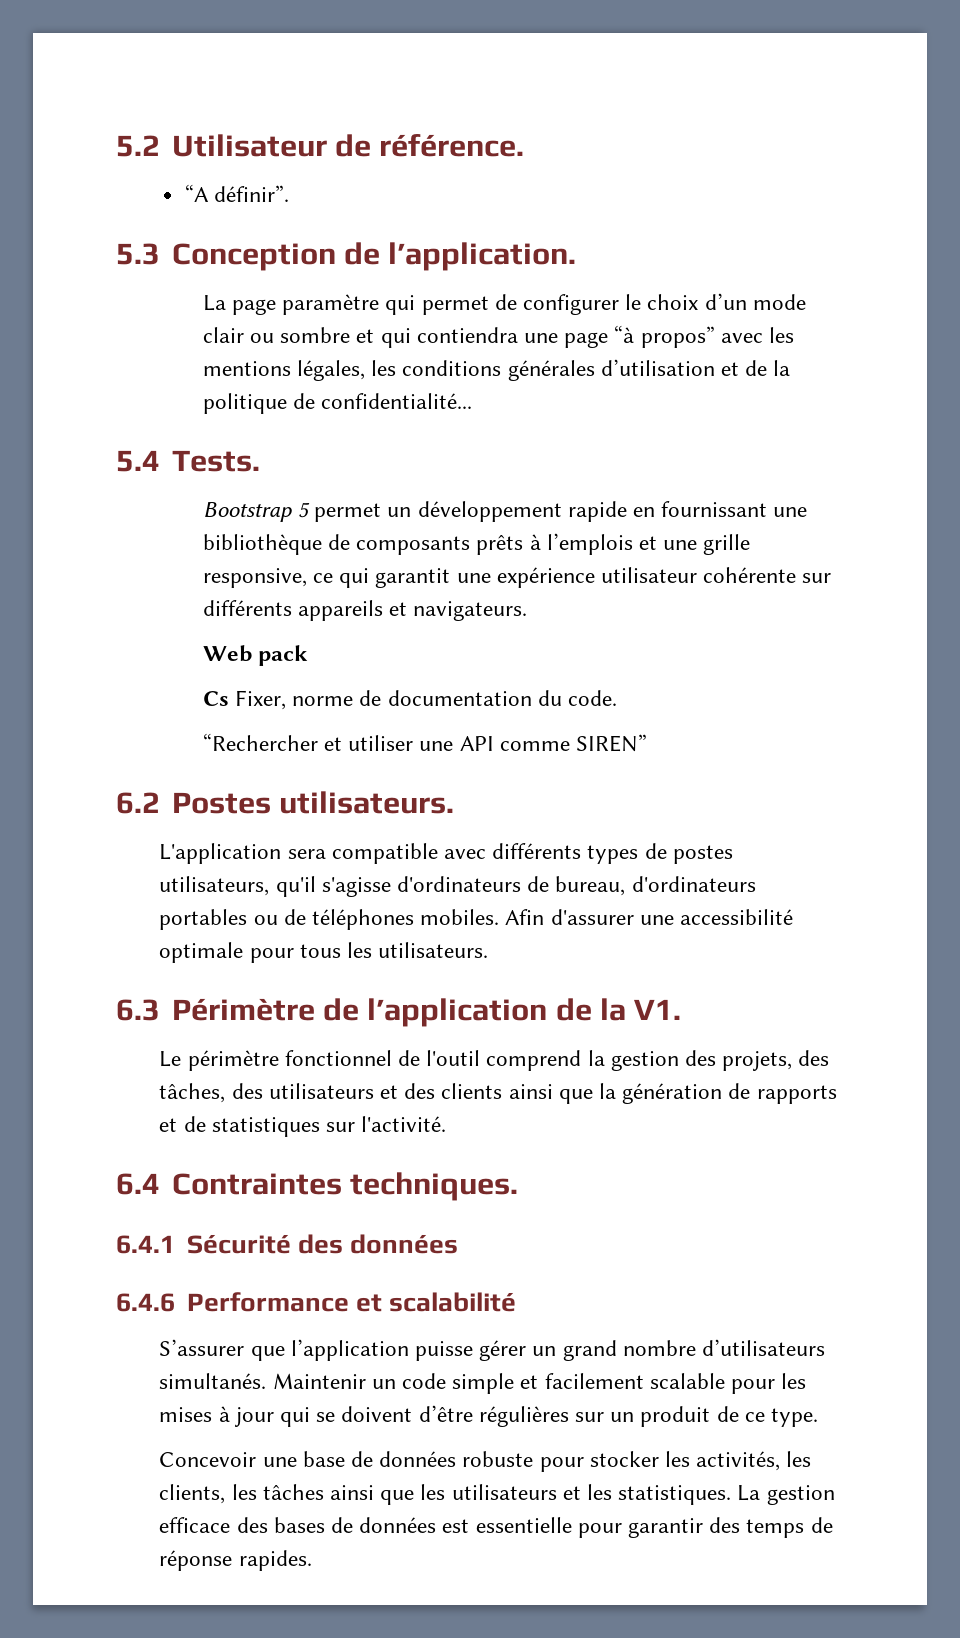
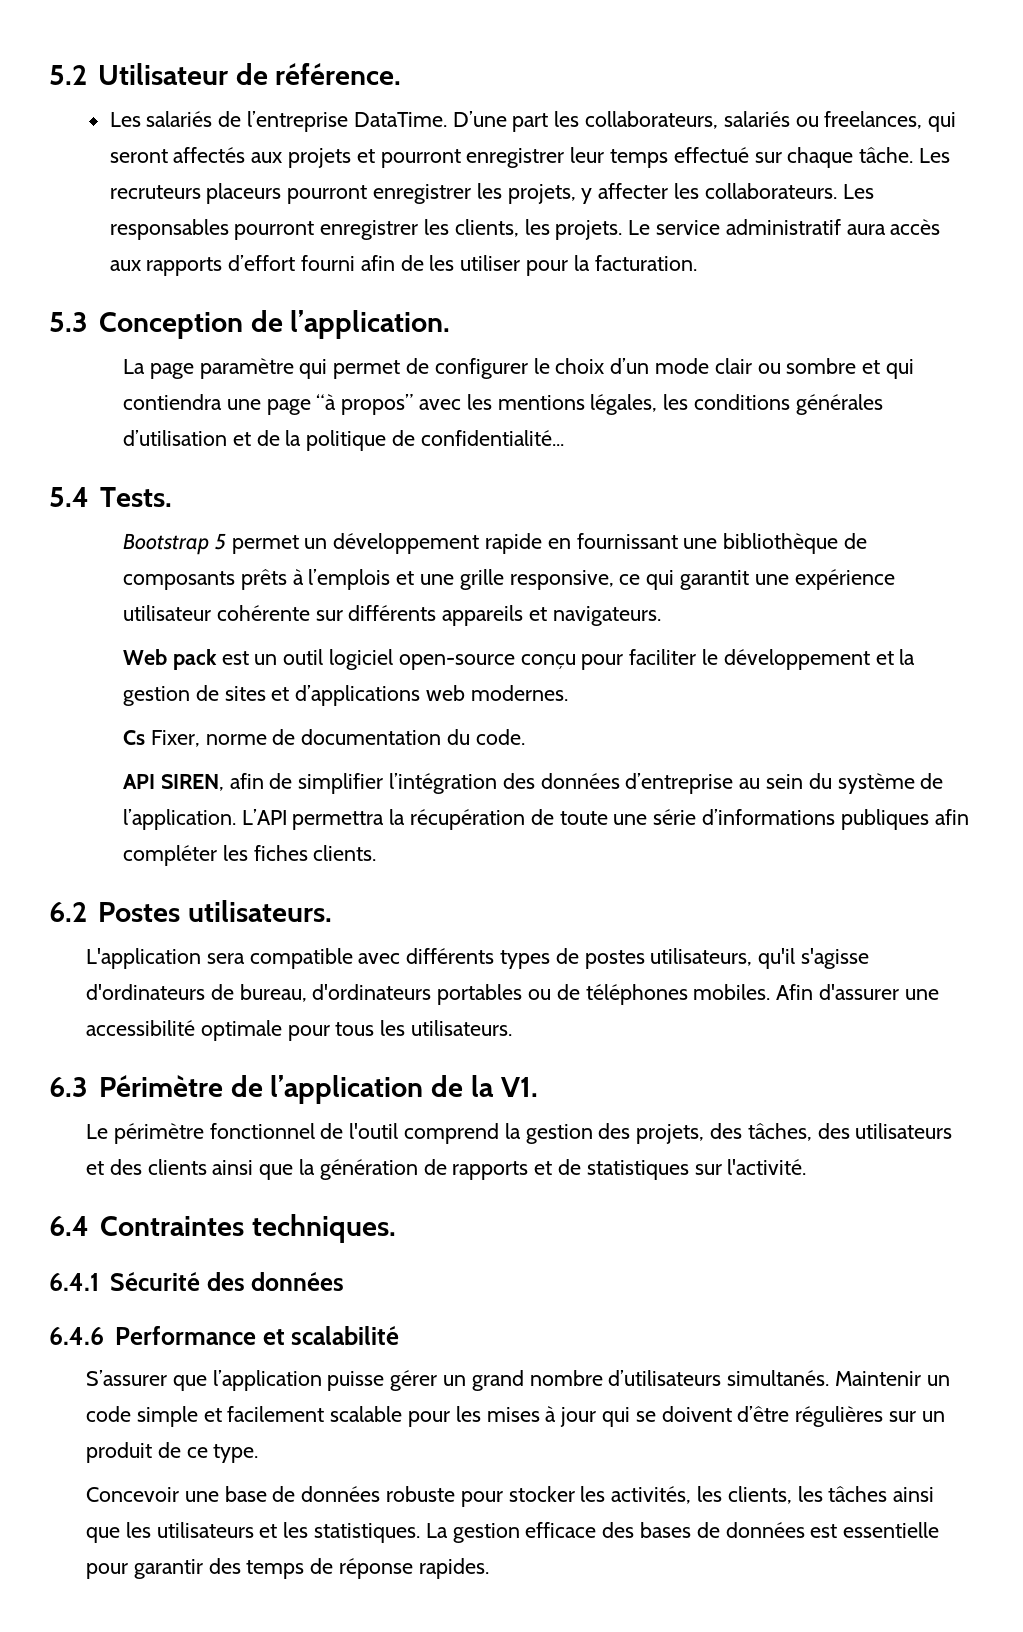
- “A définir”.
+ Les salariés de l’entreprise DataTime. D’une part les collaborateurs, salariés ou freelances, qui seront affectés aux projets et pourront enregistrer leur temps effectué sur chaque tâche. Les recruteurs placeurs pourront enregistrer les projets, y affecter les collaborateurs. Les responsables pourront enregistrer les clients, les projets. Le service administratif aura accès aux rapports d’effort fourni afin de les utiliser pour la facturation.
- Web pack
+ Web pack est un outil logiciel open-source conçu pour faciliter le développement et la gestion de sites et d’applications web modernes.
- “Rechercher et utiliser une API comme SIREN”
+ API SIREN, afin de simplifier l’intégration des données d’entreprise au sein du système de l’application. L’API permettra la récupération de toute une série d’informations publiques afin compléter les fiches clients.

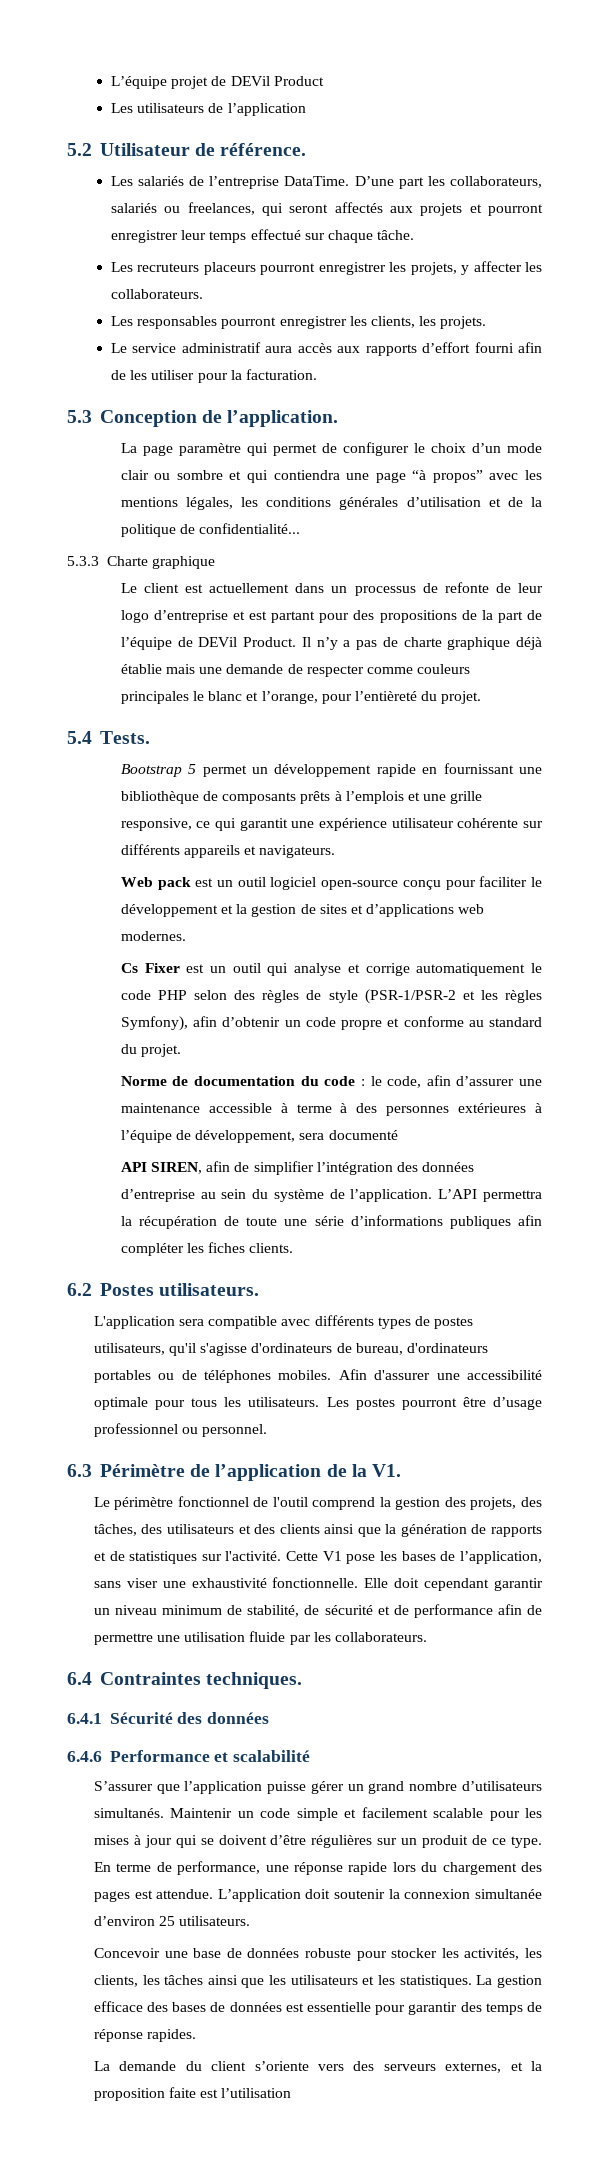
+ L’équipe projet de DEVil Product
+ Les utilisateurs de l’application
- D’une part les collaborateurs, salariés ou freelances, qui seront affectés aux projets et pourront enregistrer leur temps effectué sur chaque tâche. Les recruteurs placeurs pourront enregistrer les projets, y affecter les collaborateurs. Les responsables pourront enregistrer les clients, les projets. Le service administratif aura accès aux rapports d’effort fourni afin de les utiliser pour la facturation.
+ D’une part les collaborateurs, salariés ou freelances, qui seront affectés aux projets et pourront enregistrer leur temps effectué sur chaque tâche.
+ Les recruteurs placeurs pourront enregistrer les projets, y affecter les collaborateurs.
+ Les responsables pourront enregistrer les clients, les projets.
+ Le service administratif aura accès aux rapports d’effort fourni afin de les utiliser pour la facturation.
+ 5.3.3 Charte graphique
+ Le client est actuellement dans un processus de refonte de leur logo d’entreprise et est partant pour des propositions de la part de l’équipe de DEVil Product. Il n’y a pas de charte graphique déjà établie mais une demande de respecter comme couleurs principales le blanc et l’orange, pour l’entièreté du projet.
- Cs Fixer, norme de documentation du code.
+ Cs Fixer est un outil qui analyse et corrige automatiquement le code PHP selon des règles de style (PSR-1/PSR-2 et les règles Symfony), afin d’obtenir un code propre et conforme au standard du projet.
+ Norme de documentation du code : le code, afin d’assurer une maintenance accessible à terme à des personnes extérieures à l’équipe de développement, sera documenté
+ Les postes pourront être d’usage professionnel ou personnel.
+ Cette V1 pose les bases de l’application, sans viser une exhaustivité fonctionnelle. Elle doit cependant garantir un niveau minimum de stabilité, de sécurité et de performance afin de permettre une utilisation fluide par les collaborateurs.
+ En terme de performance, une réponse rapide lors du chargement des pages est attendue. L’application doit soutenir la connexion simultanée d’environ 25 utilisateurs.
+ La demande du client s’oriente vers des serveurs externes, et la proposition faite est l’utilisation

